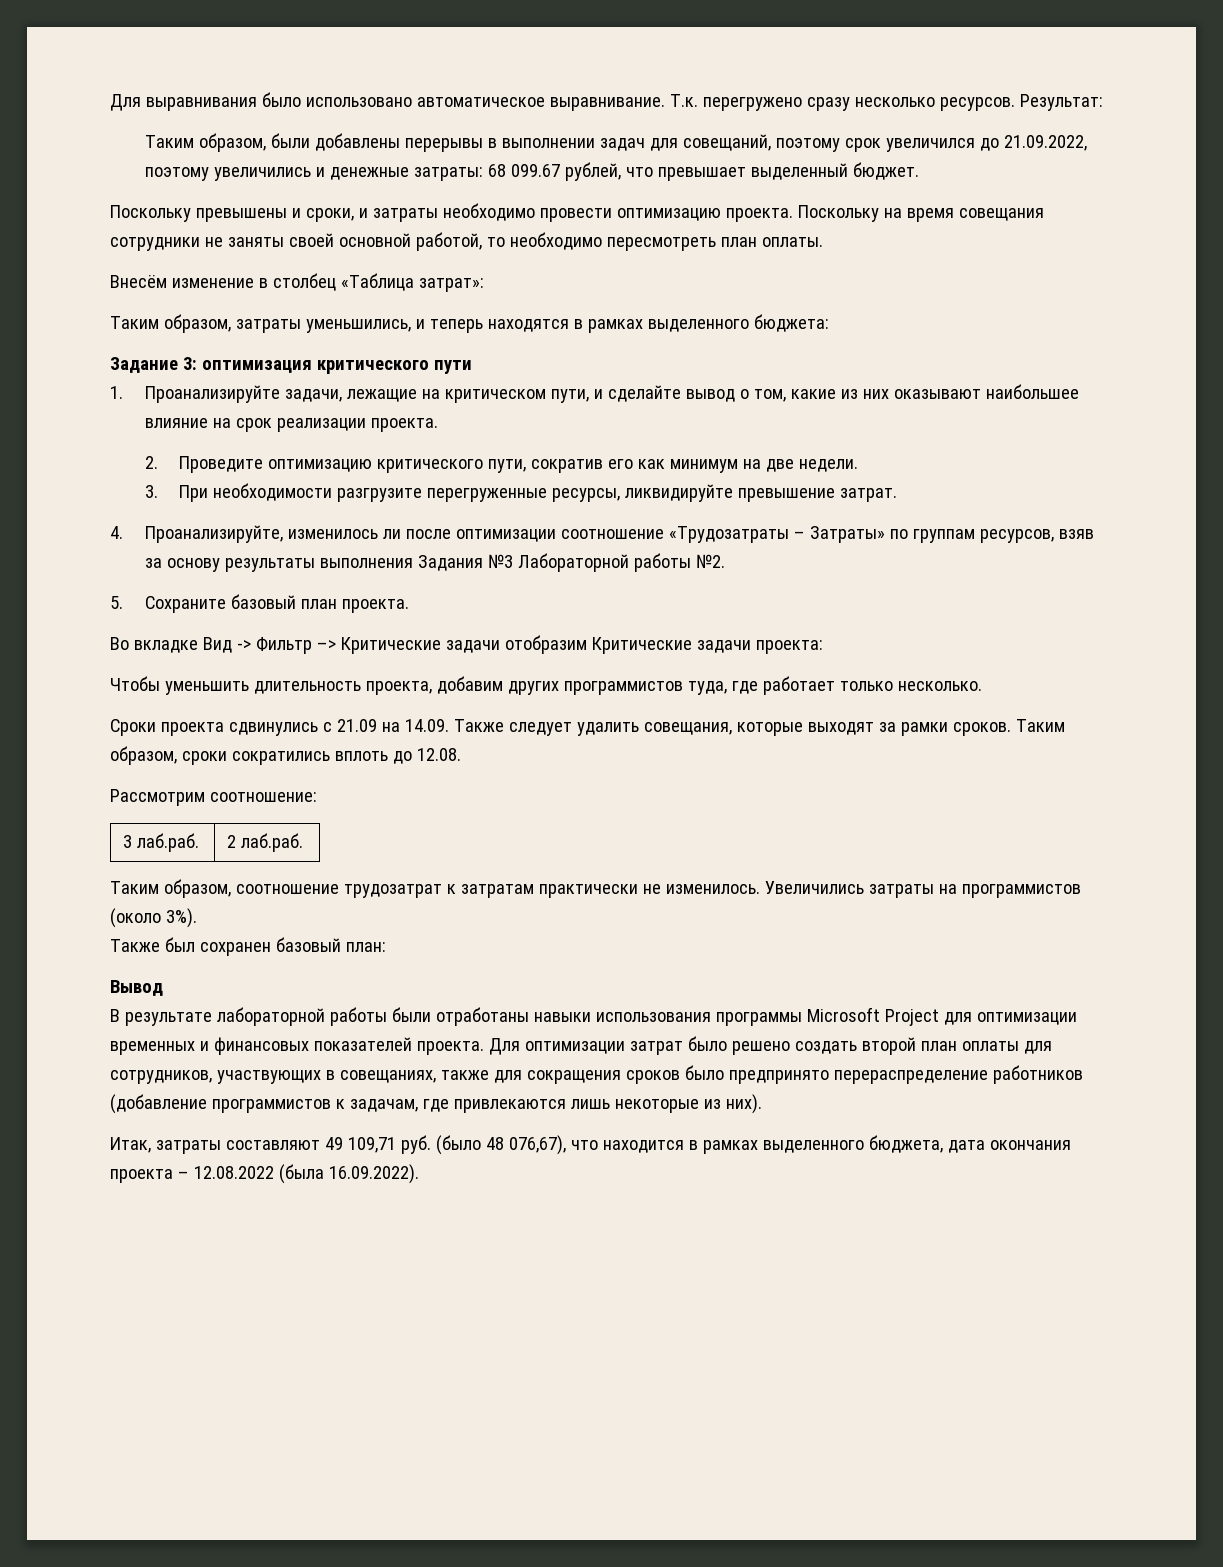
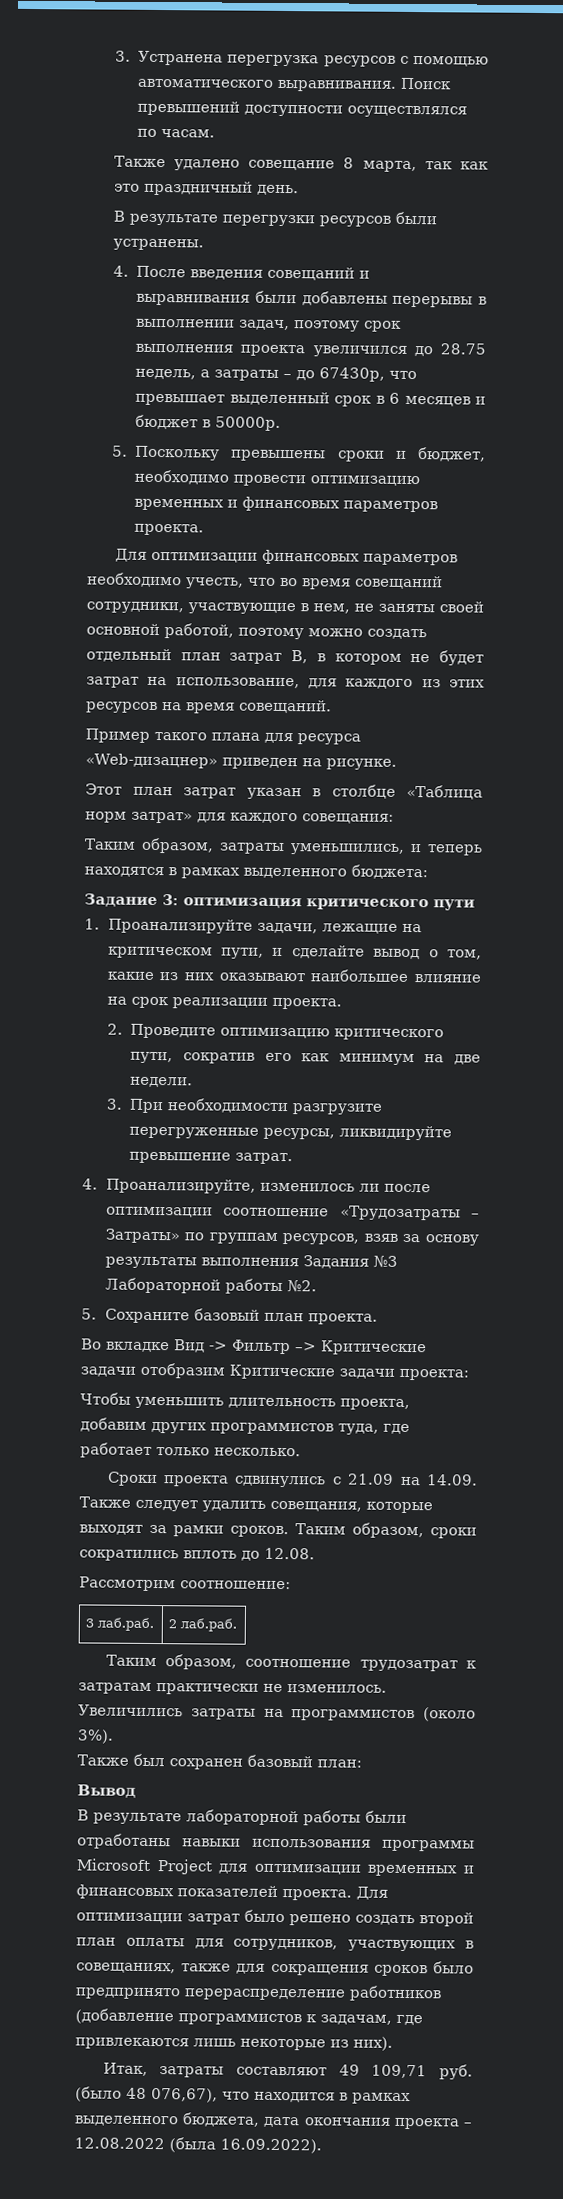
- Для выравнивания было использовано автоматическое выравнивание. Т.к. перегружено сразу несколько ресурсов. Результат:
- Таким образом, были добавлены перерывы в выполнении задач для совещаний, поэтому срок увеличился до 21.09.2022, поэтому увеличились и денежные затраты: 68 099.67 рублей, что превышает выделенный бюджет.
- Поскольку превышены и сроки, и затраты необходимо провести оптимизацию проекта. Поскольку на время совещания сотрудники не заняты своей основной работой, то необходимо пересмотреть план оплаты.
- Внесём изменение в столбец «Таблица затрат»:
+ 3. Устранена перегрузка ресурсов с помощью автоматического выравнивания. Поиск превышений доступности осуществлялся по часам.
+ Также удалено совещание 8 марта, так как это праздничный день.
+ В результате перегрузки ресурсов были устранены.
+ 4. После введения совещаний и выравнивания были добавлены перерывы в выполнении задач, поэтому срок выполнения проекта увеличился до 28.75 недель, а затраты – до 67430р, что превышает выделенный срок в 6 месяцев и бюджет в 50000р.
+ 5. Поскольку превышены сроки и бюджет, необходимо провести оптимизацию временных и финансовых параметров проекта.
+ Для оптимизации финансовых параметров необходимо учесть, что во время совещаний сотрудники, участвующие в нем, не заняты своей основной работой, поэтому можно создать отдельный план затрат B, в котором не будет затрат на использование, для каждого из этих ресурсов на время совещаний.
+ Пример такого плана для ресурса «Web-дизацнер» приведен на рисунке.
+ Этот план затрат указан в столбце «Таблица норм затрат» для каждого совещания:

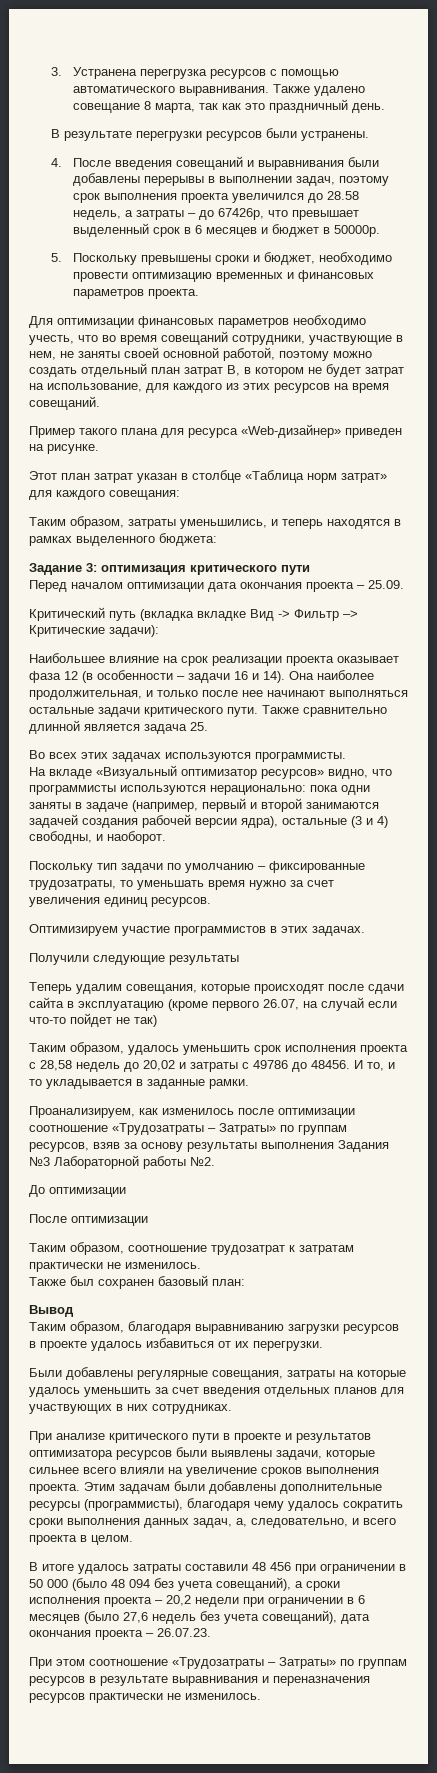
- 3. Устранена перегрузка ресурсов с помощью автоматического выравнивания. Поиск превышений доступности осуществлялся по часам.
- Также удалено совещание 8 марта, так как это праздничный день.
+ 3. Устранена перегрузка ресурсов с помощью автоматического выравнивания. Также удалено совещание 8 марта, так как это праздничный день.
- 4. После введения совещаний и выравнивания были добавлены перерывы в выполнении задач, поэтому срок выполнения проекта увеличился до 28.75 недель, а затраты – до 67430р, что превышает выделенный срок в 6 месяцев и бюджет в 50000р.
+ 4. После введения совещаний и выравнивания были добавлены перерывы в выполнении задач, поэтому срок выполнения проекта увеличился до 28.58 недель, а затраты – до 67426р, что превышает выделенный срок в 6 месяцев и бюджет в 50000р.
- Пример такого плана для ресурса «Web-дизацнер» приведен на рисунке.
+ Пример такого плана для ресурса «Web-дизайнер» приведен на рисунке.
- 1. Проанализируйте задачи, лежащие на критическом пути, и сделайте вывод о том, какие из них оказывают наибольшее влияние на срок реализации проекта.
- 2. Проведите оптимизацию критического пути, сократив его как минимум на две недели.
- 3. При необходимости разгрузите перегруженные ресурсы, ликвидируйте превышение затрат.
- 4. Проанализируйте, изменилось ли после оптимизации соотношение «Трудозатраты – Затраты» по группам ресурсов, взяв за основу результаты выполнения Задания №3 Лабораторной работы №2.
+ Перед началом оптимизации дата окончания проекта – 25.09.
+ Критический путь (вкладка вкладке Вид -> Фильтр –> Критические задачи):
+ Наибольшее влияние на срок реализации проекта оказывает фаза 12 (в особенности – задачи 16 и 14). Она наиболее продолжительная, и только после нее начинают выполняться остальные задачи критического пути. Также сравнительно длинной является задача 25.
+ Во всех этих задачах используются программисты.
+ На вкладе «Визуальный оптимизатор ресурсов» видно, что программисты используются нерационально: пока одни заняты в задаче (например, первый и второй занимаются задачей создания рабочей версии ядра), остальные (3 и 4) свободны, и наоборот.
+ Поскольку тип задачи по умолчанию – фиксированные трудозатраты, то уменьшать время нужно за счет увеличения единиц ресурсов.
+ Оптимизируем участие программистов в этих задачах.
+ Получили следующие результаты
+ Теперь удалим совещания, которые происходят после сдачи сайта в эксплуатацию (кроме первого 26.07, на случай если что-то пойдет не так)
+ Таким образом, удалось уменьшить срок исполнения проекта с 28,58 недель до 20,02 и затраты с 49786 до 48456. И то, и то укладывается в заданные рамки.
+ Проанализируем, как изменилось после оптимизации соотношение «Трудозатраты – Затраты» по группам ресурсов, взяв за основу результаты выполнения Задания №3 Лабораторной работы №2.
- 5. Сохраните базовый план проекта.
- Во вкладке Вид -> Фильтр –> Критические задачи отобразим Критические задачи проекта:
- Чтобы уменьшить длительность проекта, добавим других программистов туда, где работает только несколько.
- Сроки проекта сдвинулись с 21.09 на 14.09. Также следует удалить совещания, которые выходят за рамки сроков. Таким образом, сроки сократились вплоть до 12.08.
- Рассмотрим соотношение:
- 3 лаб.раб. | 2 лаб.раб.
+ До оптимизации
+ После оптимизации
- Увеличились затраты на программистов (около 3%).
- В результате лабораторной работы были отработаны навыки использования программы Microsoft Project для оптимизации временных и финансовых показателей проекта. Для оптимизации затрат было решено создать второй план оплаты для сотрудников, участвующих в совещаниях, также для сокращения сроков было предпринято перераспределение работников (добавление программистов к задачам, где привлекаются лишь некоторые из них).
- Итак, затраты составляют 49 109,71 руб. (было 48 076,67), что находится в рамках выделенного бюджета, дата окончания проекта – 12.08.2022 (была 16.09.2022).
+ Таким образом, благодаря выравниванию загрузки ресурсов в проекте удалось избавиться от их перегрузки.
+ Были добавлены регулярные совещания, затраты на которые удалось уменьшить за счет введения отдельных планов для участвующих в них сотрудниках.
+ При анализе критического пути в проекте и результатов оптимизатора ресурсов были выявлены задачи, которые сильнее всего влияли на увеличение сроков выполнения проекта. Этим задачам были добавлены дополнительные ресурсы (программисты), благодаря чему удалось сократить сроки выполнения данных задач, а, следовательно, и всего проекта в целом.
+ В итоге удалось затраты составили 48 456 при ограничении в 50 000 (было 48 094 без учета совещаний), а сроки исполнения проекта – 20,2 недели при ограничении в 6 месяцев (было 27,6 недель без учета совещаний), дата окончания проекта – 26.07.23.
+ При этом соотношение «Трудозатраты – Затраты» по группам ресурсов в результате выравнивания и переназначения ресурсов практически не изменилось.

